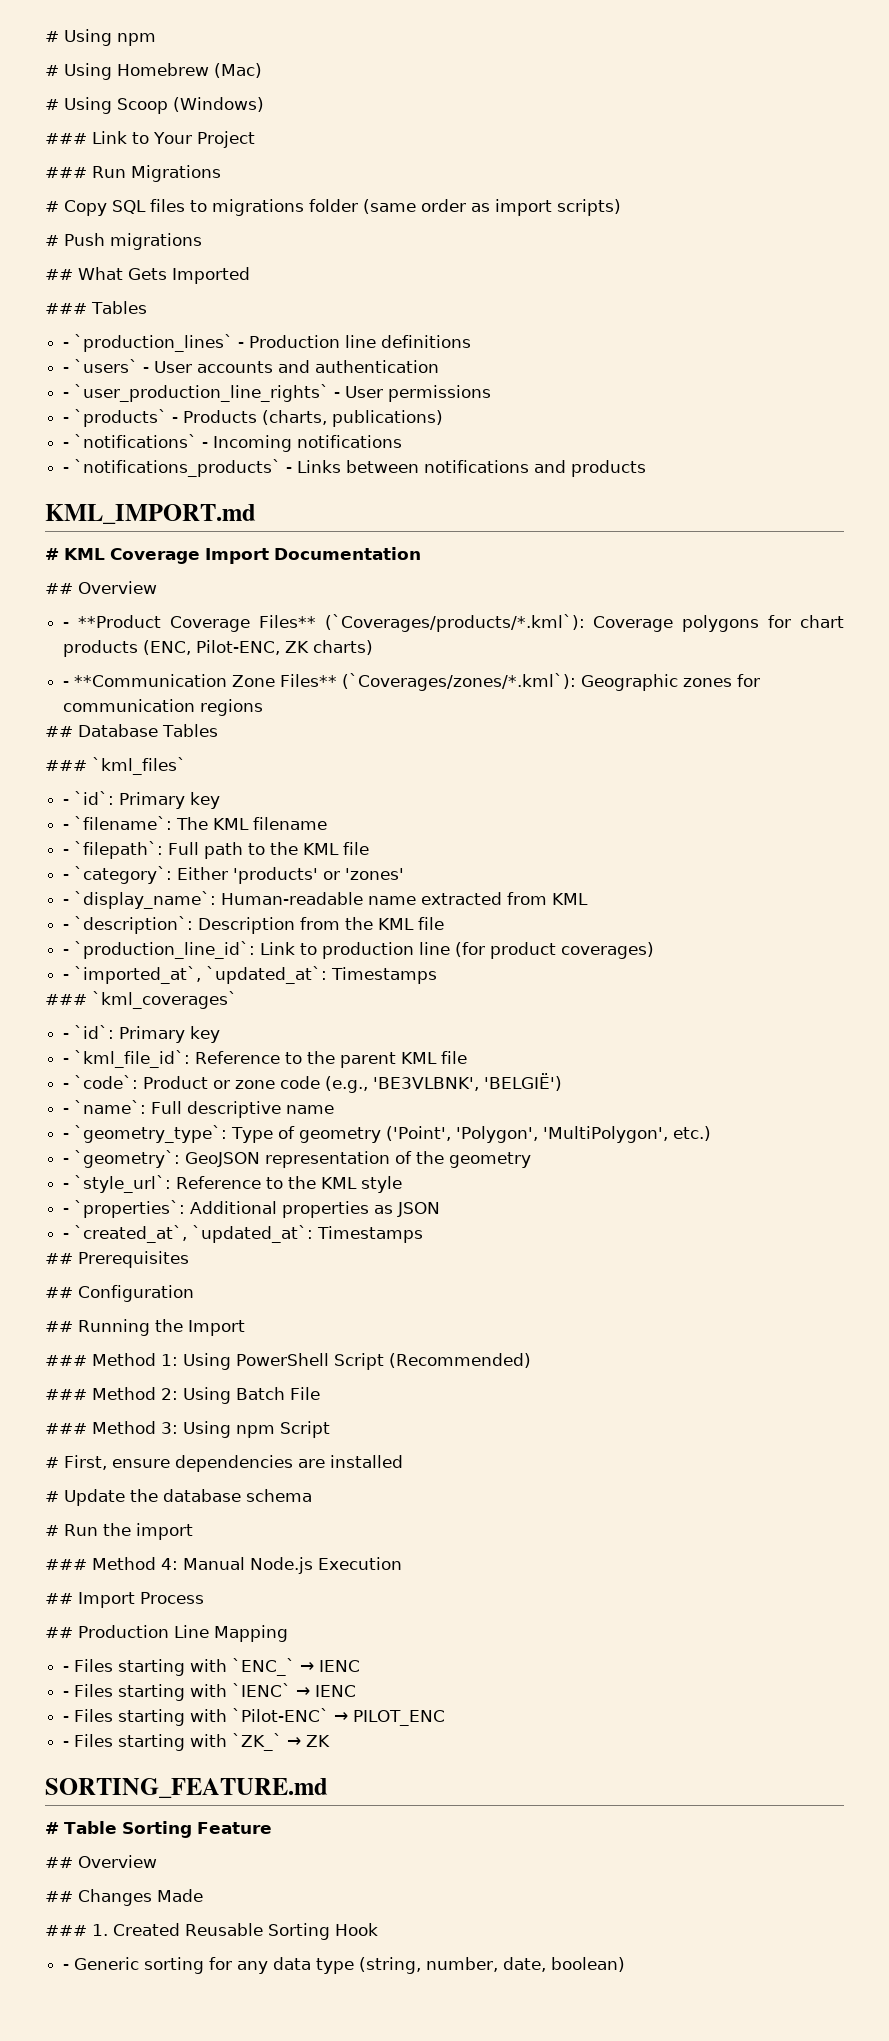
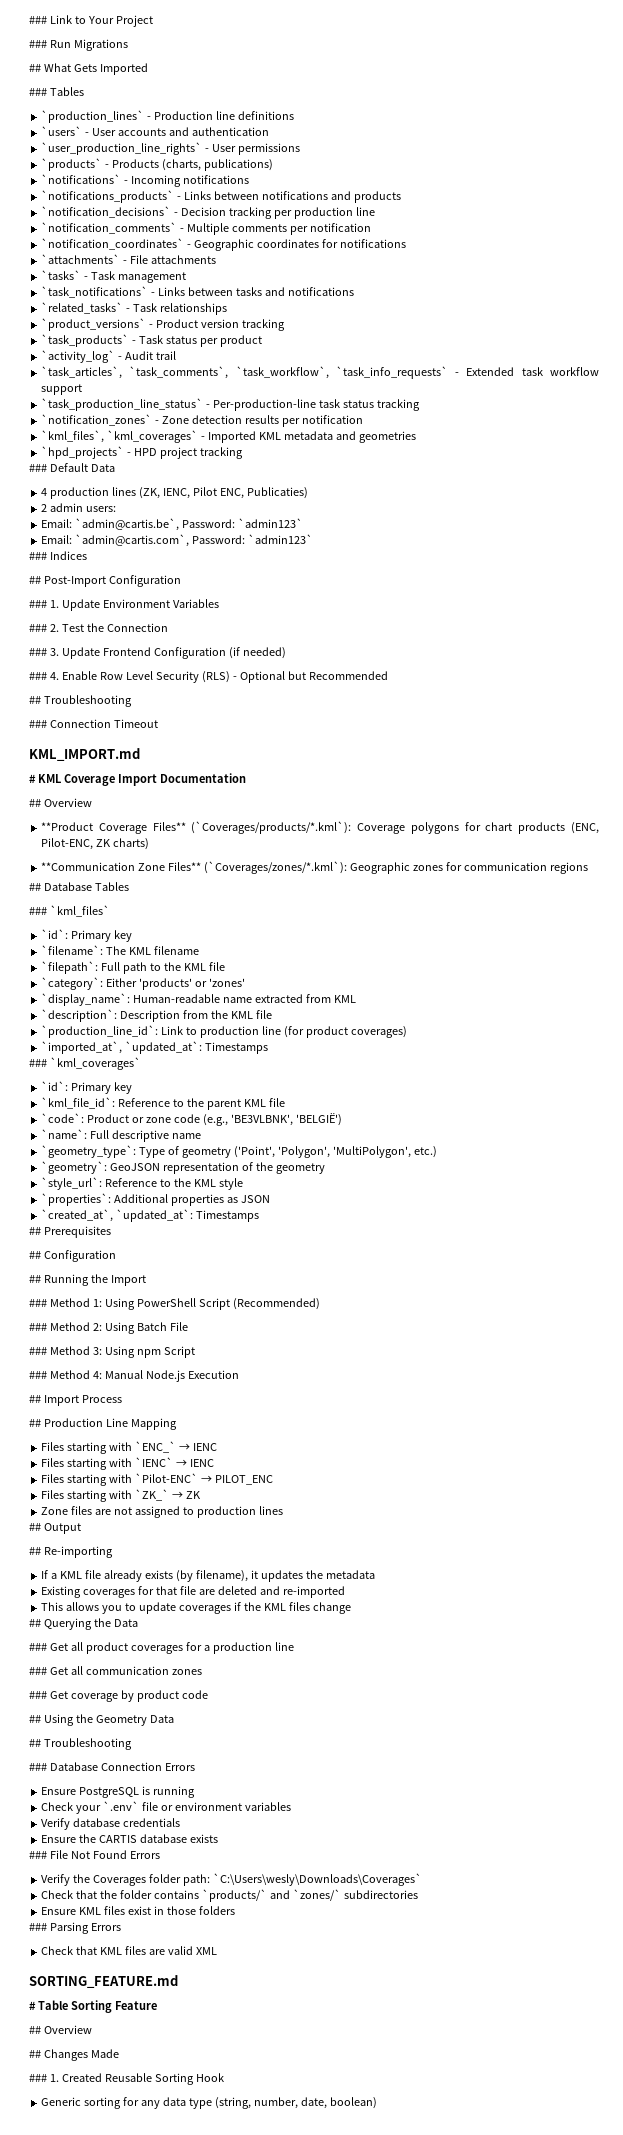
- # Using npm
- # Using Homebrew (Mac)
- # Using Scoop (Windows)
- # Copy SQL files to migrations folder (same order as import scripts)
- # Push migrations
- - `production_lines` - Production line definitions
+ `production_lines` - Production line definitions
- - `users` - User accounts and authentication
+ `users` - User accounts and authentication
- - `user_production_line_rights` - User permissions
+ `user_production_line_rights` - User permissions
- - `products` - Products (charts, publications)
+ `products` - Products (charts, publications)
- - `notifications` - Incoming notifications
+ `notifications` - Incoming notifications
- - `notifications_products` - Links between notifications and products
+ `notifications_products` - Links between notifications and products
+ `notification_decisions` - Decision tracking per production line
+ `notification_comments` - Multiple comments per notification
+ `notification_coordinates` - Geographic coordinates for notifications
+ `attachments` - File attachments
+ `tasks` - Task management
+ `task_notifications` - Links between tasks and notifications
+ `related_tasks` - Task relationships
+ `product_versions` - Product version tracking
+ `task_products` - Task status per product
+ `activity_log` - Audit trail
+ `task_articles`, `task_comments`, `task_workflow`, `task_info_requests` - Extended task workflow support
+ `task_production_line_status` - Per-production-line task status tracking
+ `notification_zones` - Zone detection results per notification
+ `kml_files`, `kml_coverages` - Imported KML metadata and geometries
+ `hpd_projects` - HPD project tracking
+ ### Default Data
+ 4 production lines (ZK, IENC, Pilot ENC, Publicaties)
+ 2 admin users:
+ Email: `admin@cartis.be`, Password: `admin123`
+ Email: `admin@cartis.com`, Password: `admin123`
+ ### Indices
+ ## Post-Import Configuration
+ ### 1. Update Environment Variables
+ ### 2. Test the Connection
+ ### 3. Update Frontend Configuration (if needed)
+ ### 4. Enable Row Level Security (RLS) - Optional but Recommended
+ ## Troubleshooting
+ ### Connection Timeout
- - **Product Coverage Files** (`Coverages/products/*.kml`): Coverage polygons for chart products (ENC, Pilot-ENC, ZK charts)
+ **Product Coverage Files** (`Coverages/products/*.kml`): Coverage polygons for chart products (ENC, Pilot-ENC, ZK charts)
- - **Communication Zone Files** (`Coverages/zones/*.kml`): Geographic zones for communication regions
+ **Communication Zone Files** (`Coverages/zones/*.kml`): Geographic zones for communication regions
  ### `kml_files`
- - `id`: Primary key
- - `filename`: The KML filename
+ `id`: Primary key
+ `filename`: The KML filename
- - `filepath`: Full path to the KML file
+ `filepath`: Full path to the KML file
- - `category`: Either 'products' or 'zones'
+ `category`: Either 'products' or 'zones'
- - `display_name`: Human-readable name extracted from KML
+ `display_name`: Human-readable name extracted from KML
- - `description`: Description from the KML file
+ `description`: Description from the KML file
- - `production_line_id`: Link to production line (for product coverages)
+ `production_line_id`: Link to production line (for product coverages)
- - `imported_at`, `updated_at`: Timestamps
+ `imported_at`, `updated_at`: Timestamps
  ### `kml_coverages`
- - `id`: Primary key
- - `kml_file_id`: Reference to the parent KML file
+ `id`: Primary key
+ `kml_file_id`: Reference to the parent KML file
- - `code`: Product or zone code (e.g., 'BE3VLBNK', 'BELGIË')
+ `code`: Product or zone code (e.g., 'BE3VLBNK', 'BELGIË')
- - `name`: Full descriptive name
+ `name`: Full descriptive name
- - `geometry_type`: Type of geometry ('Point', 'Polygon', 'MultiPolygon', etc.)
+ `geometry_type`: Type of geometry ('Point', 'Polygon', 'MultiPolygon', etc.)
- - `geometry`: GeoJSON representation of the geometry
+ `geometry`: GeoJSON representation of the geometry
- - `style_url`: Reference to the KML style
+ `style_url`: Reference to the KML style
- - `properties`: Additional properties as JSON
+ `properties`: Additional properties as JSON
- - `created_at`, `updated_at`: Timestamps
+ `created_at`, `updated_at`: Timestamps
- # First, ensure dependencies are installed
- # Update the database schema
- # Run the import
- - Files starting with `ENC_` → IENC
+ Files starting with `ENC_` → IENC
- - Files starting with `IENC` → IENC
+ Files starting with `IENC` → IENC
- - Files starting with `Pilot-ENC` → PILOT_ENC
+ Files starting with `Pilot-ENC` → PILOT_ENC
- - Files starting with `ZK_` → ZK
+ Files starting with `ZK_` → ZK
+ Zone files are not assigned to production lines
+ ## Output
+ ## Re-importing
+ If a KML file already exists (by filename), it updates the metadata
+ Existing coverages for that file are deleted and re-imported
+ This allows you to update coverages if the KML files change
+ ## Querying the Data
+ ### Get all product coverages for a production line
+ ### Get all communication zones
+ ### Get coverage by product code
+ ## Using the Geometry Data
+ ## Troubleshooting
+ ### Database Connection Errors
+ Ensure PostgreSQL is running
+ Check your `.env` file or environment variables
+ Verify database credentials
+ Ensure the CARTIS database exists
+ ### File Not Found Errors
+ Verify the Coverages folder path: `C:\Users\wesly\Downloads\Coverages`
+ Check that the folder contains `products/` and `zones/` subdirectories
+ Ensure KML files exist in those folders
+ ### Parsing Errors
+ Check that KML files are valid XML
- - Generic sorting for any data type (string, number, date, boolean)
+ Generic sorting for any data type (string, number, date, boolean)

